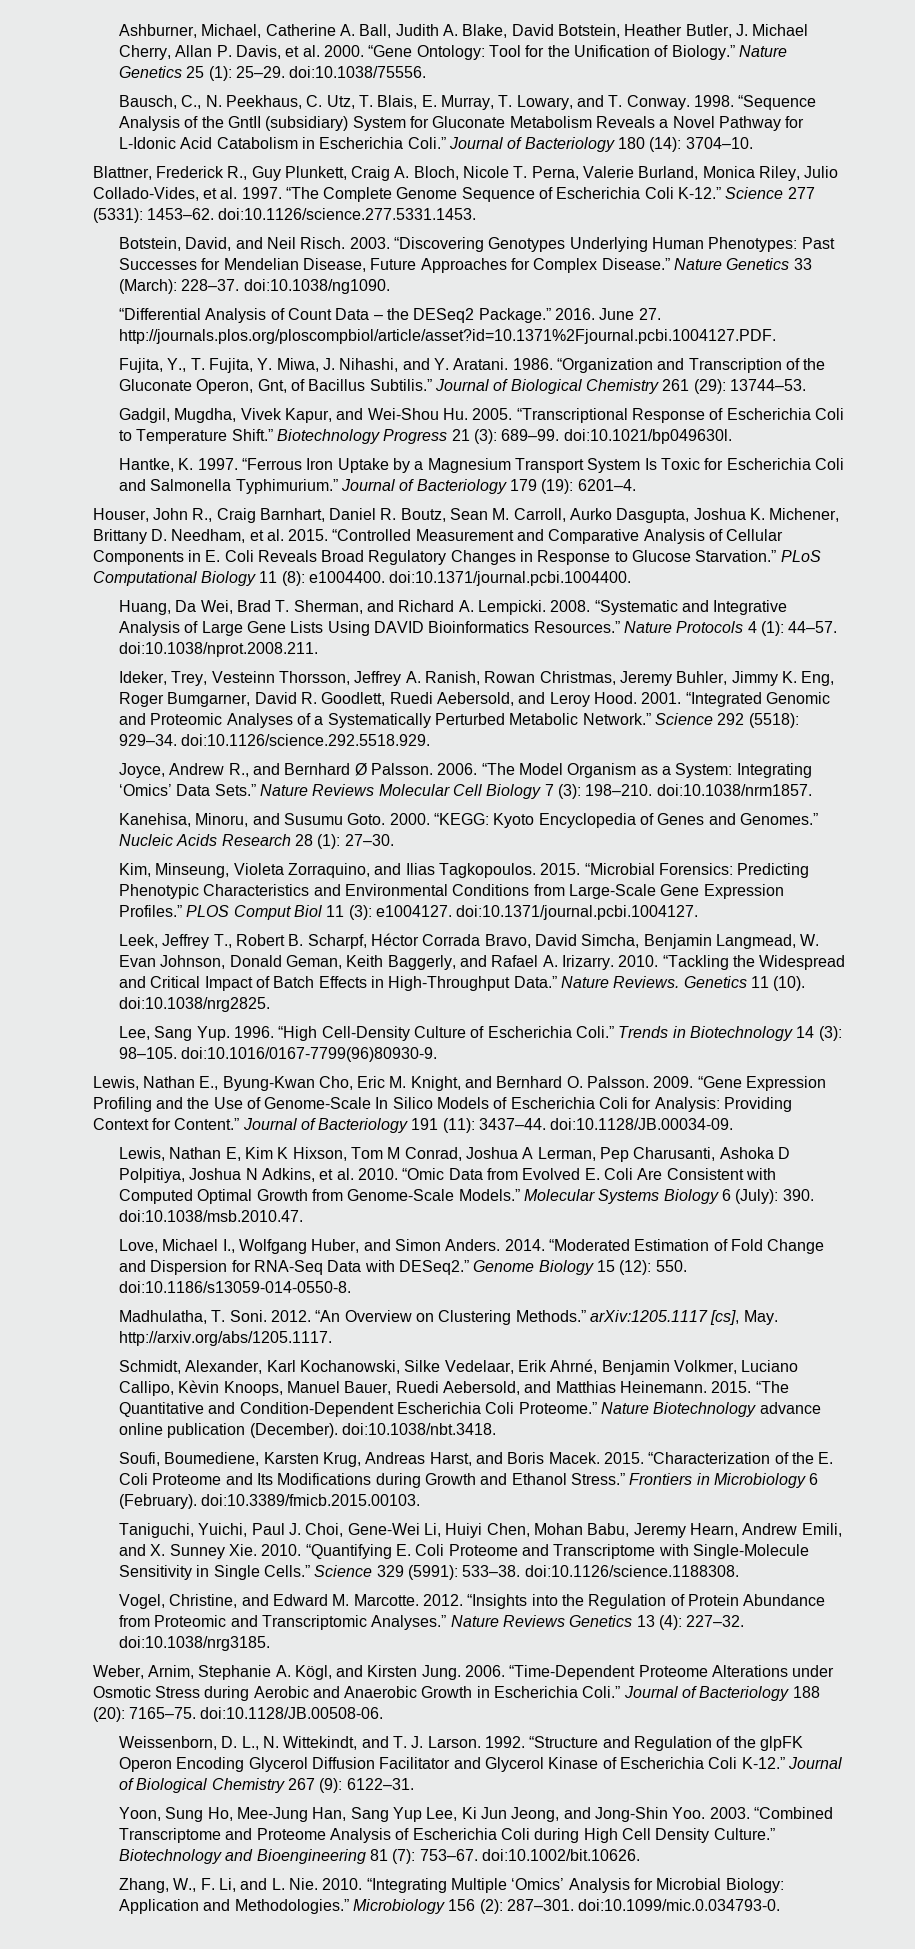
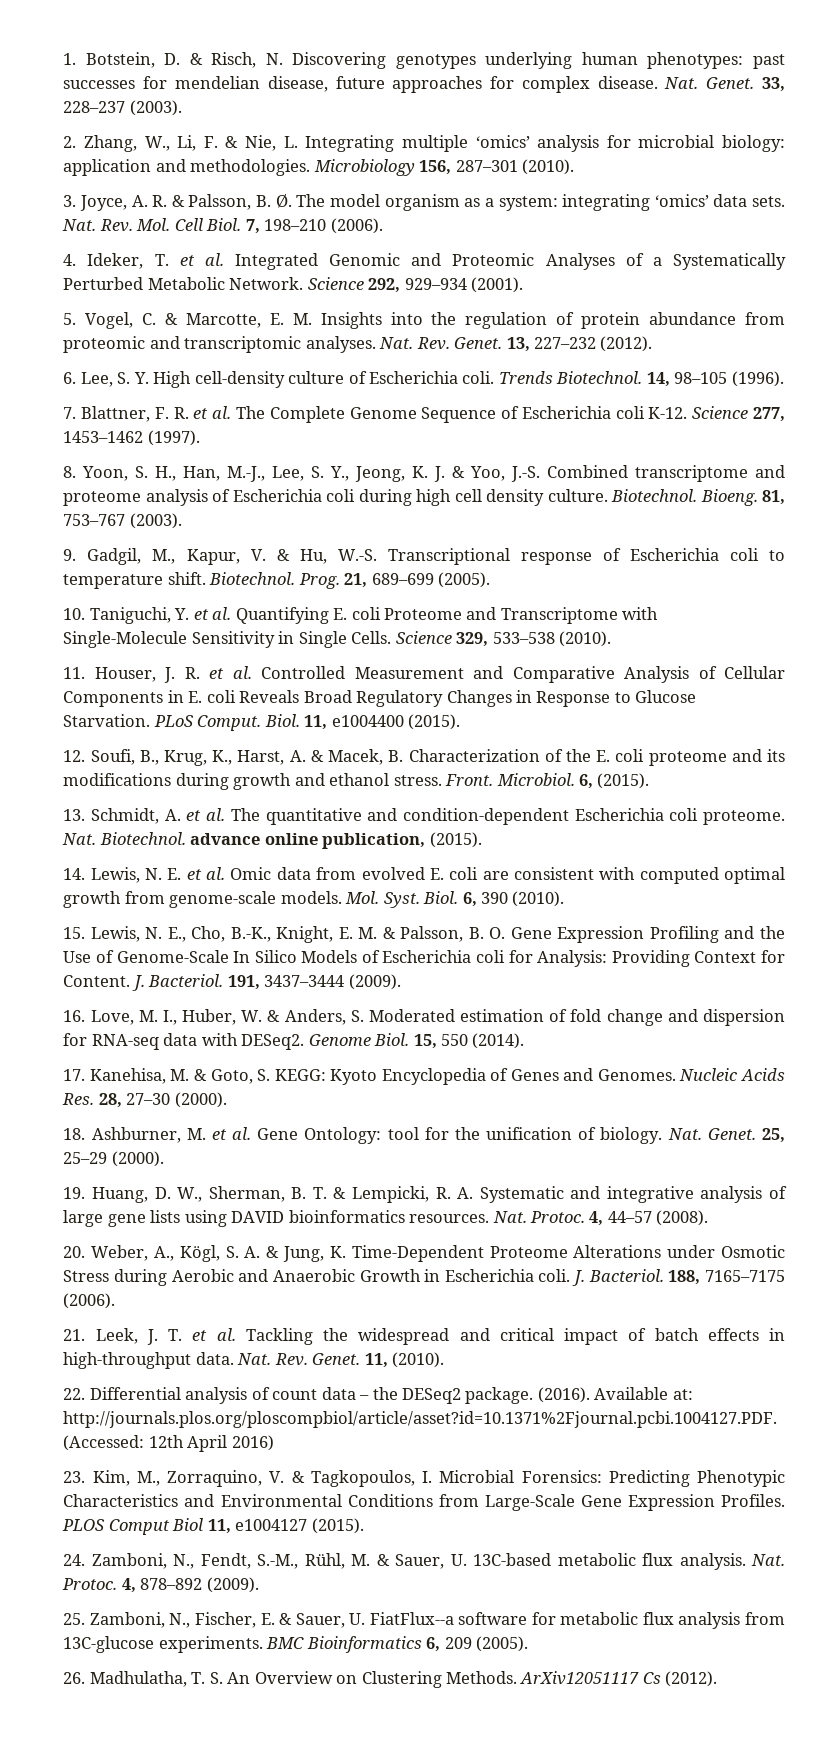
- Ashburner, Michael, Catherine A. Ball, Judith A. Blake, David Botstein, Heather Butler, J. Michael Cherry, Allan P. Davis, et al. 2000. “Gene Ontology: Tool for the Unification of Biology.” Nature Genetics 25 (1): 25–29. doi:10.1038/75556.
- Bausch, C., N. Peekhaus, C. Utz, T. Blais, E. Murray, T. Lowary, and T. Conway. 1998. “Sequence Analysis of the GntII (subsidiary) System for Gluconate Metabolism Reveals a Novel Pathway for L-Idonic Acid Catabolism in Escherichia Coli.” Journal of Bacteriology 180 (14): 3704–10.
- Blattner, Frederick R., Guy Plunkett, Craig A. Bloch, Nicole T. Perna, Valerie Burland, Monica Riley, Julio Collado-Vides, et al. 1997. “The Complete Genome Sequence of Escherichia Coli K-12.” Science 277 (5331): 1453–62. doi:10.1126/science.277.5331.1453.
- Botstein, David, and Neil Risch. 2003. “Discovering Genotypes Underlying Human Phenotypes: Past Successes for Mendelian Disease, Future Approaches for Complex Disease.” Nature Genetics 33 (March): 228–37. doi:10.1038/ng1090.
- “Differential Analysis of Count Data – the DESeq2 Package.” 2016. June 27. http://journals.plos.org/ploscompbiol/article/asset?id=10.1371%2Fjournal.pcbi.1004127.PDF.
- Fujita, Y., T. Fujita, Y. Miwa, J. Nihashi, and Y. Aratani. 1986. “Organization and Transcription of the Gluconate Operon, Gnt, of Bacillus Subtilis.” Journal of Biological Chemistry 261 (29): 13744–53.
- Gadgil, Mugdha, Vivek Kapur, and Wei-Shou Hu. 2005. “Transcriptional Response of Escherichia Coli to Temperature Shift.” Biotechnology Progress 21 (3): 689–99. doi:10.1021/bp049630l.
- Hantke, K. 1997. “Ferrous Iron Uptake by a Magnesium Transport System Is Toxic for Escherichia Coli and Salmonella Typhimurium.” Journal of Bacteriology 179 (19): 6201–4.
- Houser, John R., Craig Barnhart, Daniel R. Boutz, Sean M. Carroll, Aurko Dasgupta, Joshua K. Michener, Brittany D. Needham, et al. 2015. “Controlled Measurement and Comparative Analysis of Cellular Components in E. Coli Reveals Broad Regulatory Changes in Response to Glucose Starvation.” PLoS Computational Biology 11 (8): e1004400. doi:10.1371/journal.pcbi.1004400.
- Huang, Da Wei, Brad T. Sherman, and Richard A. Lempicki. 2008. “Systematic and Integrative Analysis of Large Gene Lists Using DAVID Bioinformatics Resources.” Nature Protocols 4 (1): 44–57. doi:10.1038/nprot.2008.211.
- Ideker, Trey, Vesteinn Thorsson, Jeffrey A. Ranish, Rowan Christmas, Jeremy Buhler, Jimmy K. Eng, Roger Bumgarner, David R. Goodlett, Ruedi Aebersold, and Leroy Hood. 2001. “Integrated Genomic and Proteomic Analyses of a Systematically Perturbed Metabolic Network.” Science 292 (5518): 929–34. doi:10.1126/science.292.5518.929.
- Joyce, Andrew R., and Bernhard Ø Palsson. 2006. “The Model Organism as a System: Integrating ‘Omics’ Data Sets.” Nature Reviews Molecular Cell Biology 7 (3): 198–210. doi:10.1038/nrm1857.
- Kanehisa, Minoru, and Susumu Goto. 2000. “KEGG: Kyoto Encyclopedia of Genes and Genomes.” Nucleic Acids Research 28 (1): 27–30.
- Kim, Minseung, Violeta Zorraquino, and Ilias Tagkopoulos. 2015. “Microbial Forensics: Predicting Phenotypic Characteristics and Environmental Conditions from Large-Scale Gene Expression Profiles.” PLOS Comput Biol 11 (3): e1004127. doi:10.1371/journal.pcbi.1004127.
- Leek, Jeffrey T., Robert B. Scharpf, Héctor Corrada Bravo, David Simcha, Benjamin Langmead, W. Evan Johnson, Donald Geman, Keith Baggerly, and Rafael A. Irizarry. 2010. “Tackling the Widespread and Critical Impact of Batch Effects in High-Throughput Data.” Nature Reviews. Genetics 11 (10). doi:10.1038/nrg2825.
- Lee, Sang Yup. 1996. “High Cell-Density Culture of Escherichia Coli.” Trends in Biotechnology 14 (3): 98–105. doi:10.1016/0167-7799(96)80930-9.
- Lewis, Nathan E., Byung-Kwan Cho, Eric M. Knight, and Bernhard O. Palsson. 2009. “Gene Expression Profiling and the Use of Genome-Scale In Silico Models of Escherichia Coli for Analysis: Providing Context for Content.” Journal of Bacteriology 191 (11): 3437–44. doi:10.1128/JB.00034-09.
- Lewis, Nathan E, Kim K Hixson, Tom M Conrad, Joshua A Lerman, Pep Charusanti, Ashoka D Polpitiya, Joshua N Adkins, et al. 2010. “Omic Data from Evolved E. Coli Are Consistent with Computed Optimal Growth from Genome-Scale Models.” Molecular Systems Biology 6 (July): 390. doi:10.1038/msb.2010.47.
- Love, Michael I., Wolfgang Huber, and Simon Anders. 2014. “Moderated Estimation of Fold Change and Dispersion for RNA-Seq Data with DESeq2.” Genome Biology 15 (12): 550. doi:10.1186/s13059-014-0550-8.
- Madhulatha, T. Soni. 2012. “An Overview on Clustering Methods.” arXiv:1205.1117 [cs], May. http://arxiv.org/abs/1205.1117.
- Schmidt, Alexander, Karl Kochanowski, Silke Vedelaar, Erik Ahrné, Benjamin Volkmer, Luciano Callipo, Kèvin Knoops, Manuel Bauer, Ruedi Aebersold, and Matthias Heinemann. 2015. “The Quantitative and Condition-Dependent Escherichia Coli Proteome.” Nature Biotechnology advance online publication (December). doi:10.1038/nbt.3418.
- Soufi, Boumediene, Karsten Krug, Andreas Harst, and Boris Macek. 2015. “Characterization of the E. Coli Proteome and Its Modifications during Growth and Ethanol Stress.” Frontiers in Microbiology 6 (February). doi:10.3389/fmicb.2015.00103.
- Taniguchi, Yuichi, Paul J. Choi, Gene-Wei Li, Huiyi Chen, Mohan Babu, Jeremy Hearn, Andrew Emili, and X. Sunney Xie. 2010. “Quantifying E. Coli Proteome and Transcriptome with Single-Molecule Sensitivity in Single Cells.” Science 329 (5991): 533–38. doi:10.1126/science.1188308.
- Vogel, Christine, and Edward M. Marcotte. 2012. “Insights into the Regulation of Protein Abundance from Proteomic and Transcriptomic Analyses.” Nature Reviews Genetics 13 (4): 227–32. doi:10.1038/nrg3185.
- Weber, Arnim, Stephanie A. Kögl, and Kirsten Jung. 2006. “Time-Dependent Proteome Alterations under Osmotic Stress during Aerobic and Anaerobic Growth in Escherichia Coli.” Journal of Bacteriology 188 (20): 7165–75. doi:10.1128/JB.00508-06.
- Weissenborn, D. L., N. Wittekindt, and T. J. Larson. 1992. “Structure and Regulation of the glpFK Operon Encoding Glycerol Diffusion Facilitator and Glycerol Kinase of Escherichia Coli K-12.” Journal of Biological Chemistry 267 (9): 6122–31.
- Yoon, Sung Ho, Mee-Jung Han, Sang Yup Lee, Ki Jun Jeong, and Jong-Shin Yoo. 2003. “Combined Transcriptome and Proteome Analysis of Escherichia Coli during High Cell Density Culture.” Biotechnology and Bioengineering 81 (7): 753–67. doi:10.1002/bit.10626.
- Zhang, W., F. Li, and L. Nie. 2010. “Integrating Multiple ‘Omics’ Analysis for Microbial Biology: Application and Methodologies.” Microbiology 156 (2): 287–301. doi:10.1099/mic.0.034793-0.
+ 1. Botstein, D. & Risch, N. Discovering genotypes underlying human phenotypes: past successes for mendelian disease, future approaches for complex disease. Nat. Genet. 33, 228–237 (2003).
+ 2. Zhang, W., Li, F. & Nie, L. Integrating multiple ‘omics’ analysis for microbial biology: application and methodologies. Microbiology 156, 287–301 (2010).
+ 3. Joyce, A. R. & Palsson, B. Ø. The model organism as a system: integrating ‘omics’ data sets. Nat. Rev. Mol. Cell Biol. 7, 198–210 (2006).
+ 4. Ideker, T. et al. Integrated Genomic and Proteomic Analyses of a Systematically Perturbed Metabolic Network. Science 292, 929–934 (2001).
+ 5. Vogel, C. & Marcotte, E. M. Insights into the regulation of protein abundance from proteomic and transcriptomic analyses. Nat. Rev. Genet. 13, 227–232 (2012).
+ 6. Lee, S. Y. High cell-density culture of Escherichia coli. Trends Biotechnol. 14, 98–105 (1996).
+ 7. Blattner, F. R. et al. The Complete Genome Sequence of Escherichia coli K-12. Science 277, 1453–1462 (1997).
+ 8. Yoon, S. H., Han, M.-J., Lee, S. Y., Jeong, K. J. & Yoo, J.-S. Combined transcriptome and proteome analysis of Escherichia coli during high cell density culture. Biotechnol. Bioeng. 81, 753–767 (2003).
+ 9. Gadgil, M., Kapur, V. & Hu, W.-S. Transcriptional response of Escherichia coli to temperature shift. Biotechnol. Prog. 21, 689–699 (2005).
+ 10. Taniguchi, Y. et al. Quantifying E. coli Proteome and Transcriptome with Single-Molecule Sensitivity in Single Cells. Science 329, 533–538 (2010).
+ 11. Houser, J. R. et al. Controlled Measurement and Comparative Analysis of Cellular Components in E. coli Reveals Broad Regulatory Changes in Response to Glucose Starvation. PLoS Comput. Biol. 11, e1004400 (2015).
+ 12. Soufi, B., Krug, K., Harst, A. & Macek, B. Characterization of the E. coli proteome and its modifications during growth and ethanol stress. Front. Microbiol. 6, (2015).
+ 13. Schmidt, A. et al. The quantitative and condition-dependent Escherichia coli proteome. Nat. Biotechnol. advance online publication, (2015).
+ 14. Lewis, N. E. et al. Omic data from evolved E. coli are consistent with computed optimal growth from genome-scale models. Mol. Syst. Biol. 6, 390 (2010).
+ 15. Lewis, N. E., Cho, B.-K., Knight, E. M. & Palsson, B. O. Gene Expression Profiling and the Use of Genome-Scale In Silico Models of Escherichia coli for Analysis: Providing Context for Content. J. Bacteriol. 191, 3437–3444 (2009).
+ 16. Love, M. I., Huber, W. & Anders, S. Moderated estimation of fold change and dispersion for RNA-seq data with DESeq2. Genome Biol. 15, 550 (2014).
+ 17. Kanehisa, M. & Goto, S. KEGG: Kyoto Encyclopedia of Genes and Genomes. Nucleic Acids Res. 28, 27–30 (2000).
+ 18. Ashburner, M. et al. Gene Ontology: tool for the unification of biology. Nat. Genet. 25, 25–29 (2000).
+ 19. Huang, D. W., Sherman, B. T. & Lempicki, R. A. Systematic and integrative analysis of large gene lists using DAVID bioinformatics resources. Nat. Protoc. 4, 44–57 (2008).
+ 20. Weber, A., Kögl, S. A. & Jung, K. Time-Dependent Proteome Alterations under Osmotic Stress during Aerobic and Anaerobic Growth in Escherichia coli. J. Bacteriol. 188, 7165–7175 (2006).
+ 21. Leek, J. T. et al. Tackling the widespread and critical impact of batch effects in high-throughput data. Nat. Rev. Genet. 11, (2010).
+ 22. Differential analysis of count data – the DESeq2 package. (2016). Available at: http://journals.plos.org/ploscompbiol/article/asset?id=10.1371%2Fjournal.pcbi.1004127.PDF. (Accessed: 12th April 2016)
+ 23. Kim, M., Zorraquino, V. & Tagkopoulos, I. Microbial Forensics: Predicting Phenotypic Characteristics and Environmental Conditions from Large-Scale Gene Expression Profiles. PLOS Comput Biol 11, e1004127 (2015).
+ 24. Zamboni, N., Fendt, S.-M., Rühl, M. & Sauer, U. 13C-based metabolic flux analysis. Nat. Protoc. 4, 878–892 (2009).
+ 25. Zamboni, N., Fischer, E. & Sauer, U. FiatFlux--a software for metabolic flux analysis from 13C-glucose experiments. BMC Bioinformatics 6, 209 (2005).
+ 26. Madhulatha, T. S. An Overview on Clustering Methods. ArXiv12051117 Cs (2012).

